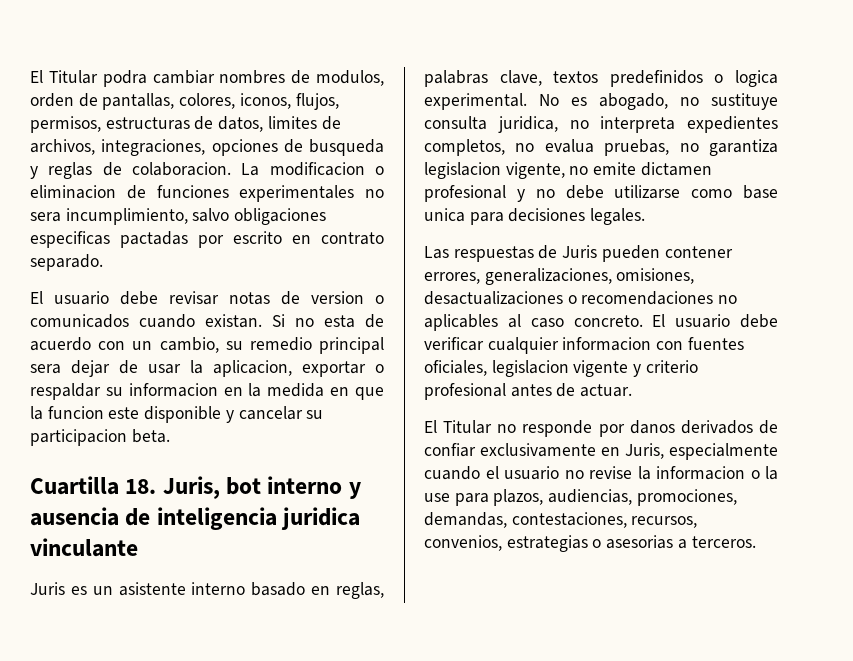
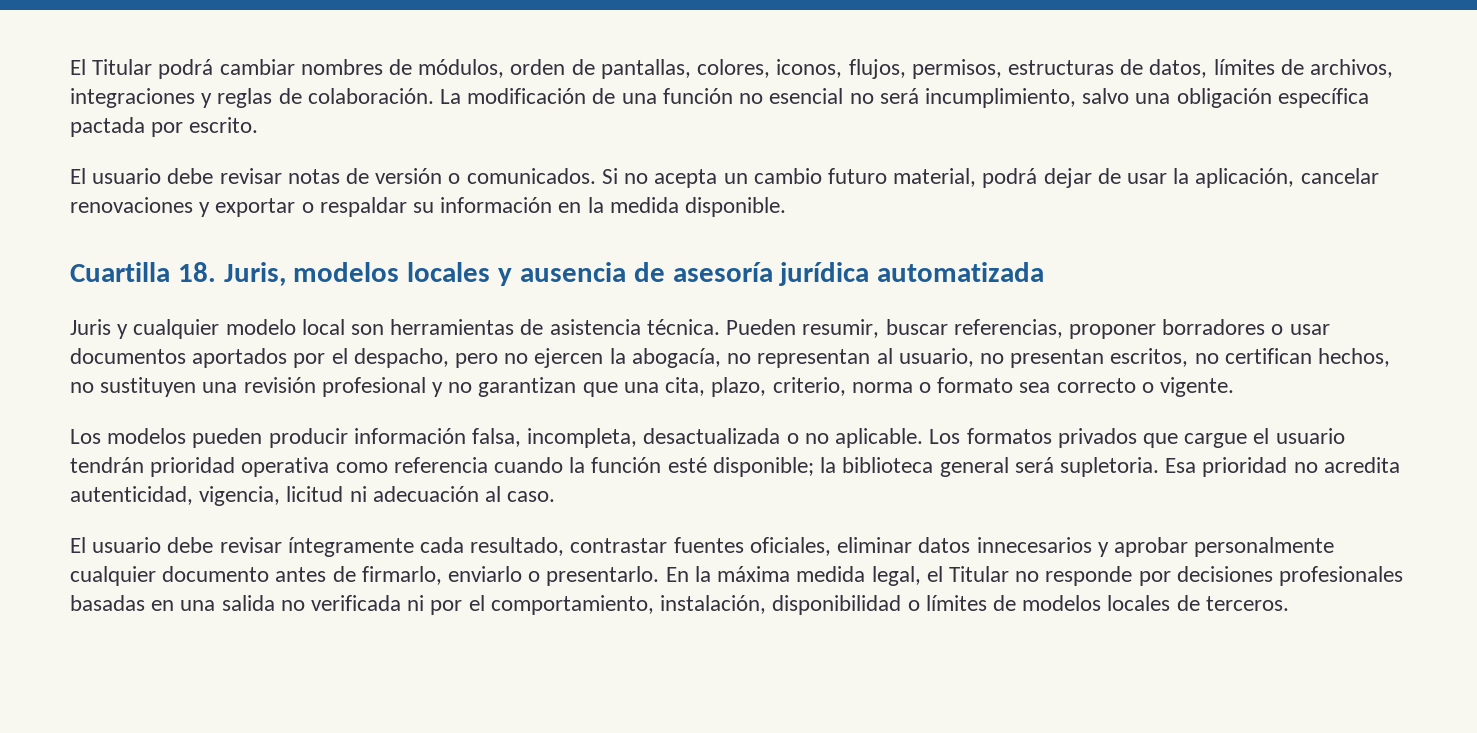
- El Titular podra cambiar nombres de modulos, orden de pantallas, colores, iconos, flujos, permisos, estructuras de datos, limites de archivos, integraciones, opciones de busqueda y reglas de colaboracion. La modificacion o eliminacion de funciones experimentales no sera incumplimiento, salvo obligaciones especificas pactadas por escrito en contrato separado.
+ El Titular podrá cambiar nombres de módulos, orden de pantallas, colores, iconos, flujos, permisos, estructuras de datos, límites de archivos, integraciones y reglas de colaboración. La modificación de una función no esencial no será incumplimiento, salvo una obligación específica pactada por escrito.
- El usuario debe revisar notas de version o comunicados cuando existan. Si no esta de acuerdo con un cambio, su remedio principal sera dejar de usar la aplicacion, exportar o respaldar su informacion en la medida en que la funcion este disponible y cancelar su participacion beta.
+ El usuario debe revisar notas de versión o comunicados. Si no acepta un cambio futuro material, podrá dejar de usar la aplicación, cancelar renovaciones y exportar o respaldar su información en la medida disponible.
- Cuartilla 18. Juris, bot interno y ausencia de inteligencia juridica vinculante
- Juris es un asistente interno basado en reglas, palabras clave, textos predefinidos o logica experimental. No es abogado, no sustituye consulta juridica, no interpreta expedientes completos, no evalua pruebas, no garantiza legislacion vigente, no emite dictamen profesional y no debe utilizarse como base unica para decisiones legales.
- Las respuestas de Juris pueden contener errores, generalizaciones, omisiones, desactualizaciones o recomendaciones no aplicables al caso concreto. El usuario debe verificar cualquier informacion con fuentes oficiales, legislacion vigente y criterio profesional antes de actuar.
- El Titular no responde por danos derivados de confiar exclusivamente en Juris, especialmente cuando el usuario no revise la informacion o la use para plazos, audiencias, promociones, demandas, contestaciones, recursos, convenios, estrategias o asesorias a terceros.
+ Cuartilla 18. Juris, modelos locales y ausencia de asesoría jurídica automatizada
+ Juris y cualquier modelo local son herramientas de asistencia técnica. Pueden resumir, buscar referencias, proponer borradores o usar documentos aportados por el despacho, pero no ejercen la abogacía, no representan al usuario, no presentan escritos, no certifican hechos, no sustituyen una revisión profesional y no garantizan que una cita, plazo, criterio, norma o formato sea correcto o vigente.
+ Los modelos pueden producir información falsa, incompleta, desactualizada o no aplicable. Los formatos privados que cargue el usuario tendrán prioridad operativa como referencia cuando la función esté disponible; la biblioteca general será supletoria. Esa prioridad no acredita autenticidad, vigencia, licitud ni adecuación al caso.
+ El usuario debe revisar íntegramente cada resultado, contrastar fuentes oficiales, eliminar datos innecesarios y aprobar personalmente cualquier documento antes de firmarlo, enviarlo o presentarlo. En la máxima medida legal, el Titular no responde por decisiones profesionales basadas en una salida no verificada ni por el comportamiento, instalación, disponibilidad o límites de modelos locales de terceros.

